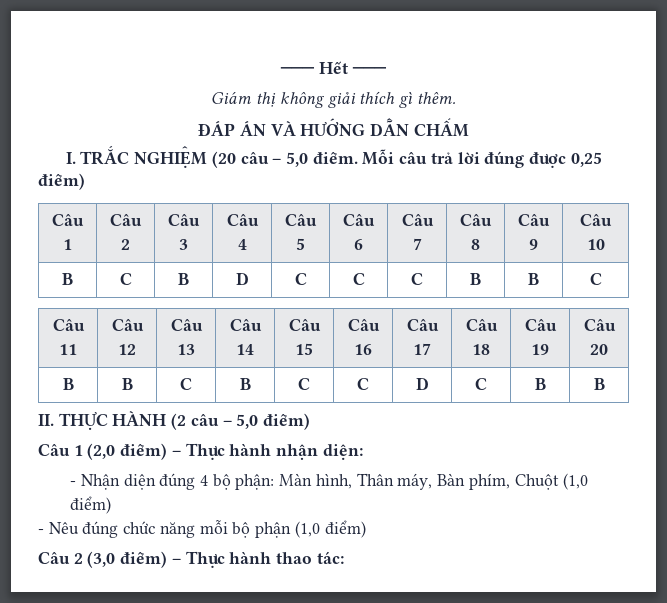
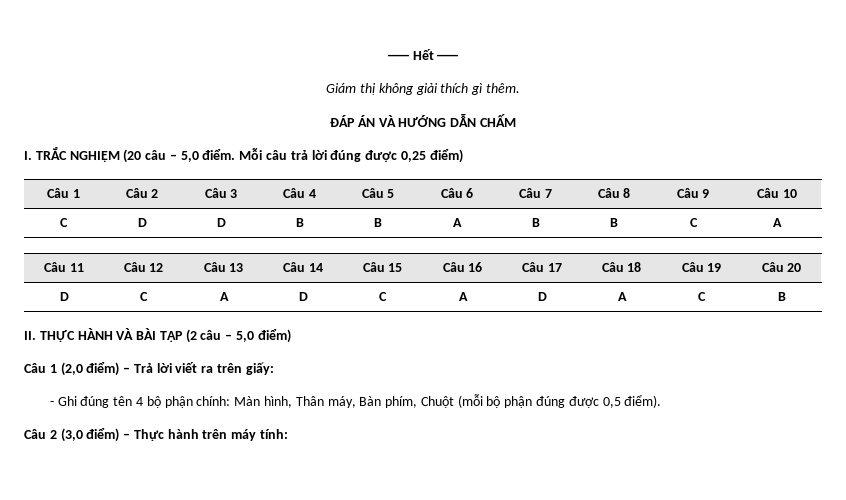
- B | C | B | D | C | C | C | B | B | C
+ C | D | D | B | B | A | B | B | C | A
- B | B | C | B | C | C | D | C | B | B
+ D | C | A | D | C | A | D | A | C | B
- II. THỰC HÀNH (2 câu – 5,0 điểm)
+ II. THỰC HÀNH VÀ BÀI TẬP (2 câu – 5,0 điểm)
- Câu 1 (2,0 điểm) – Thực hành nhận diện:
- - Nhận diện đúng 4 bộ phận: Màn hình, Thân máy, Bàn phím, Chuột (1,0 điểm)
- - Nêu đúng chức năng mỗi bộ phận (1,0 điểm)
+ Câu 1 (2,0 điểm) – Trả lời viết ra trên giấy:
+ - Ghi đúng tên 4 bộ phận chính: Màn hình, Thân máy, Bàn phím, Chuột (mỗi bộ phận đúng được 0,5 điểm).
- Câu 2 (3,0 điểm) – Thực hành thao tác:
+ Câu 2 (3,0 điểm) – Thực hành trên máy tính:

